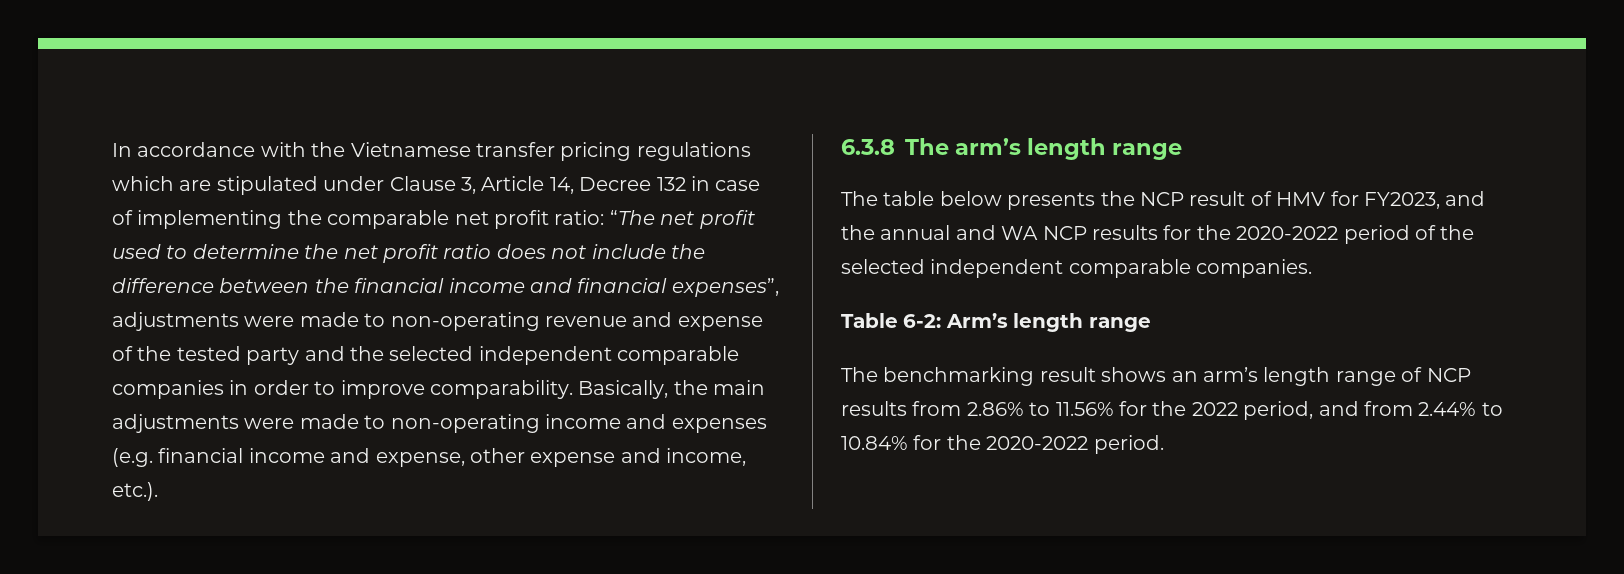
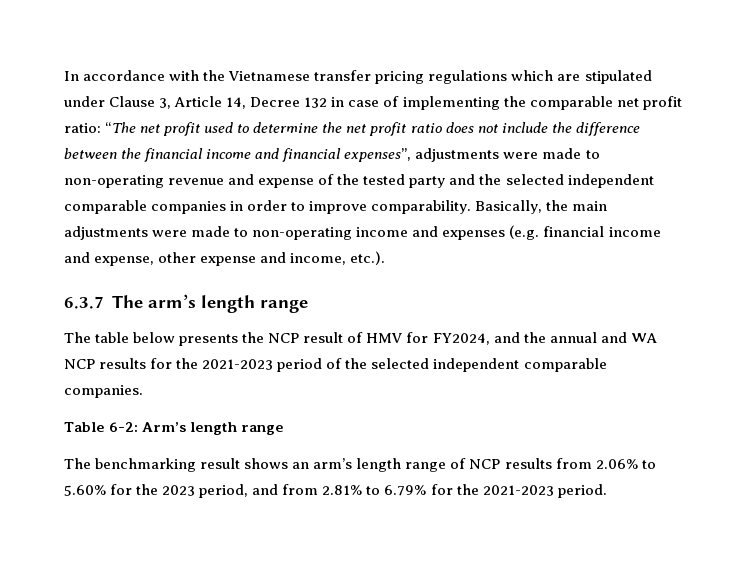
- 6.3.8 The arm’s length range
+ 6.3.7 The arm’s length range
- The table below presents the NCP result of HMV for FY2023, and the annual and WA NCP results for the 2020-2022 period of the selected independent comparable companies.
+ The table below presents the NCP result of HMV for FY2024, and the annual and WA NCP results for the 2021-2023 period of the selected independent comparable companies.
- The benchmarking result shows an arm’s length range of NCP results from 2.86% to 11.56% for the 2022 period, and from 2.44% to 10.84% for the 2020-2022 period.
+ The benchmarking result shows an arm’s length range of NCP results from 2.06% to 5.60% for the 2023 period, and from 2.81% to 6.79% for the 2021-2023 period.

